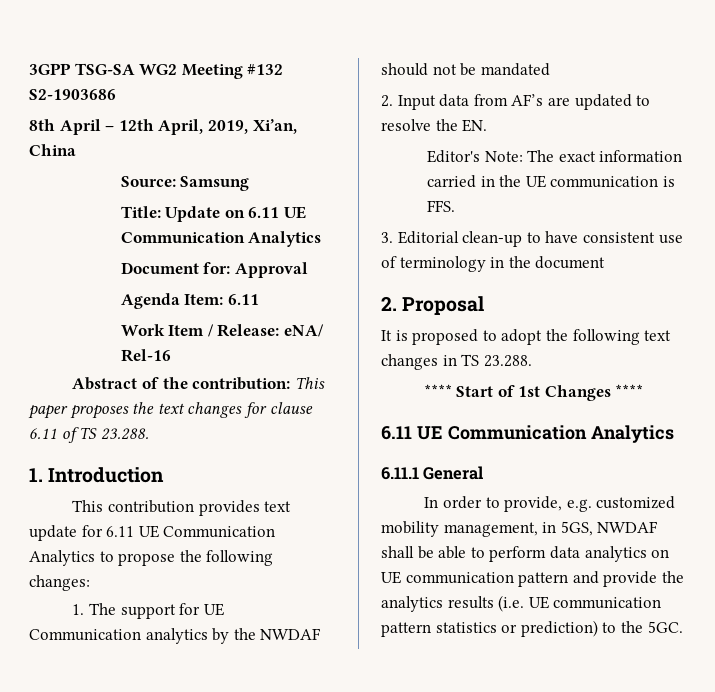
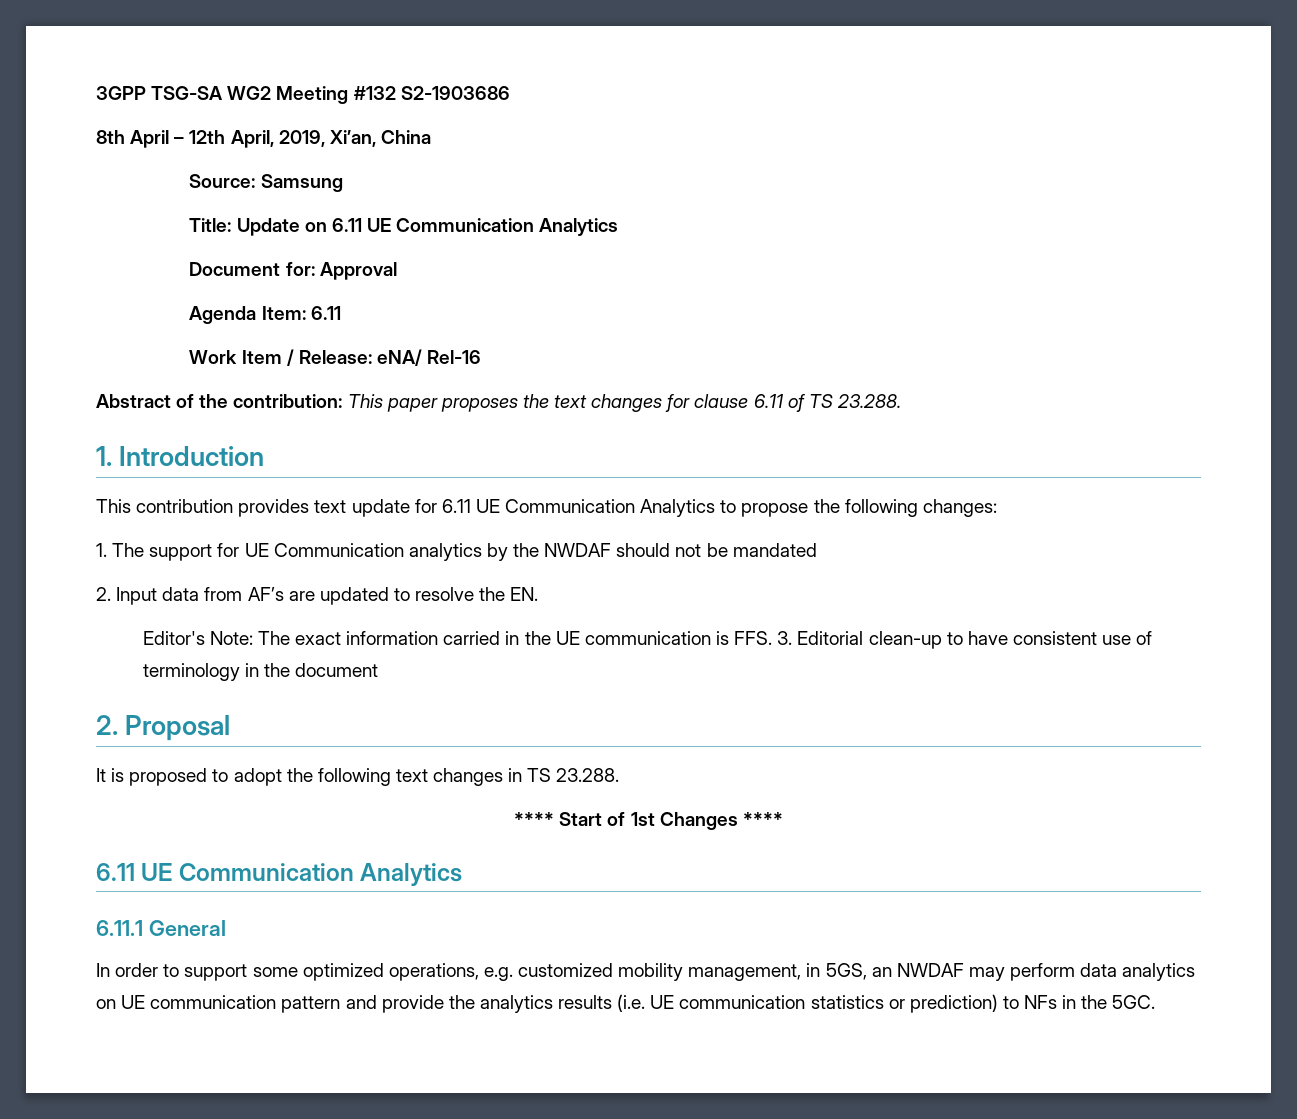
- Editor's Note: The exact information carried in the UE communication is FFS.
- 3. Editorial clean-up to have consistent use of terminology in the document
+ Editor's Note: The exact information carried in the UE communication is FFS. 3. Editorial clean-up to have consistent use of terminology in the document
- In order to provide, e.g. customized mobility management, in 5GS, NWDAF shall be able to perform data analytics on UE communication pattern and provide the analytics results (i.e. UE communication pattern statistics or prediction) to the 5GC.
+ In order to support some optimized operations, e.g. customized mobility management, in 5GS, an NWDAF may perform data analytics on UE communication pattern and provide the analytics results (i.e. UE communication statistics or prediction) to NFs in the 5GC.

